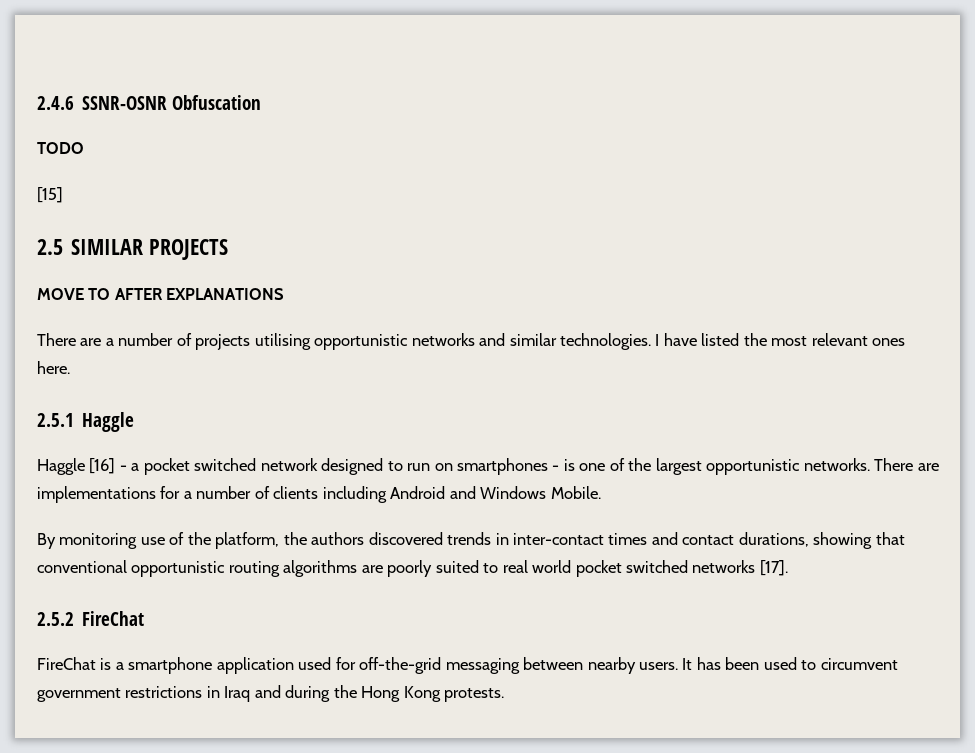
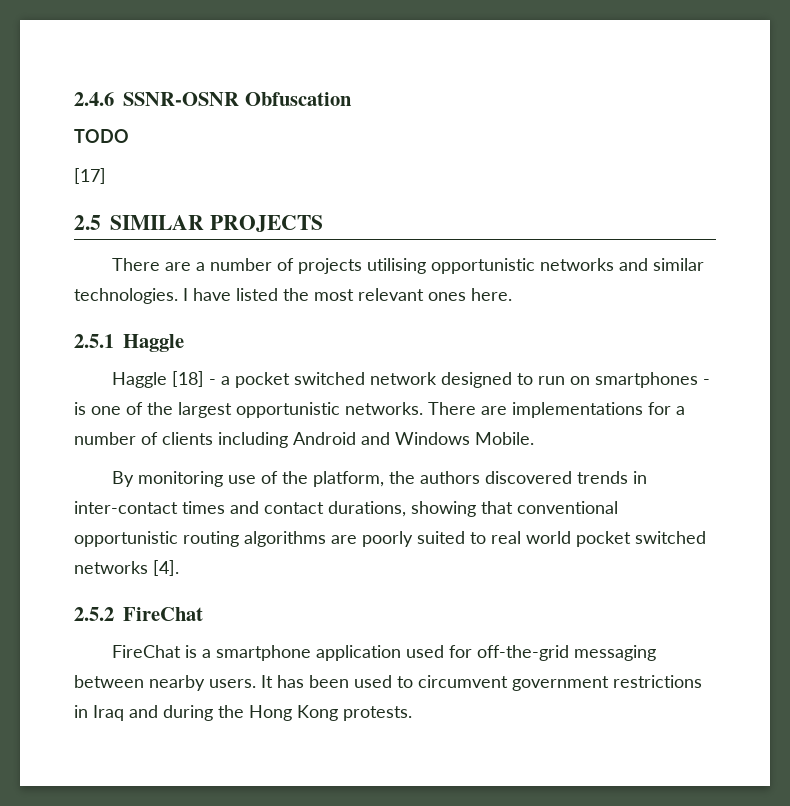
- [15]
+ [17]
- MOVE TO AFTER EXPLANATIONS
- Haggle [16] - a pocket switched network designed to run on smartphones - is one of the largest opportunistic networks.
+ Haggle [18] - a pocket switched network designed to run on smartphones - is one of the largest opportunistic networks.
- By monitoring use of the platform, the authors discovered trends in inter-contact times and contact durations, showing that conventional opportunistic routing algorithms are poorly suited to real world pocket switched networks [17].
+ By monitoring use of the platform, the authors discovered trends in inter-contact times and contact durations, showing that conventional opportunistic routing algorithms are poorly suited to real world pocket switched networks [4].

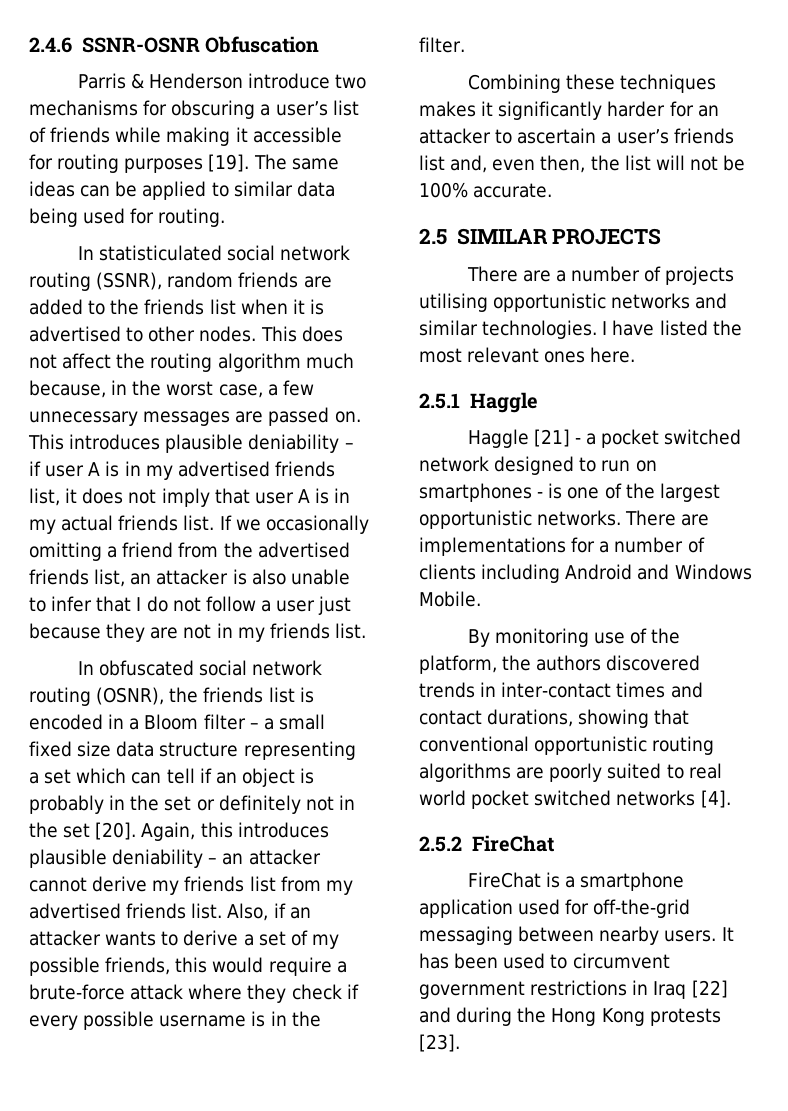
- TODO
- [17]
+ Parris & Henderson introduce two mechanisms for obscuring a user’s list of friends while making it accessible for routing purposes [19]. The same ideas can be applied to similar data being used for routing.
+ In statisticulated social network routing (SSNR), random friends are added to the friends list when it is advertised to other nodes. This does not affect the routing algorithm much because, in the worst case, a few unnecessary messages are passed on. This introduces plausible deniability – if user A is in my advertised friends list, it does not imply that user A is in my actual friends list. If we occasionally omitting a friend from the advertised friends list, an attacker is also unable to infer that I do not follow a user just because they are not in my friends list.
+ In obfuscated social network routing (OSNR), the friends list is encoded in a Bloom filter – a small fixed size data structure representing a set which can tell if an object is probably in the set or definitely not in the set [20]. Again, this introduces plausible deniability – an attacker cannot derive my friends list from my advertised friends list. Also, if an attacker wants to derive a set of my possible friends, this would require a brute-force attack where they check if every possible username is in the filter.
+ Combining these techniques makes it significantly harder for an attacker to ascertain a user’s friends list and, even then, the list will not be 100% accurate.
- Haggle [18] - a pocket switched network designed to run on smartphones - is one of the largest opportunistic networks.
+ Haggle [21] - a pocket switched network designed to run on smartphones - is one of the largest opportunistic networks.
- It has been used to circumvent government restrictions in Iraq and during the Hong Kong protests.
+ It has been used to circumvent government restrictions in Iraq [22] and during the Hong Kong protests [23].

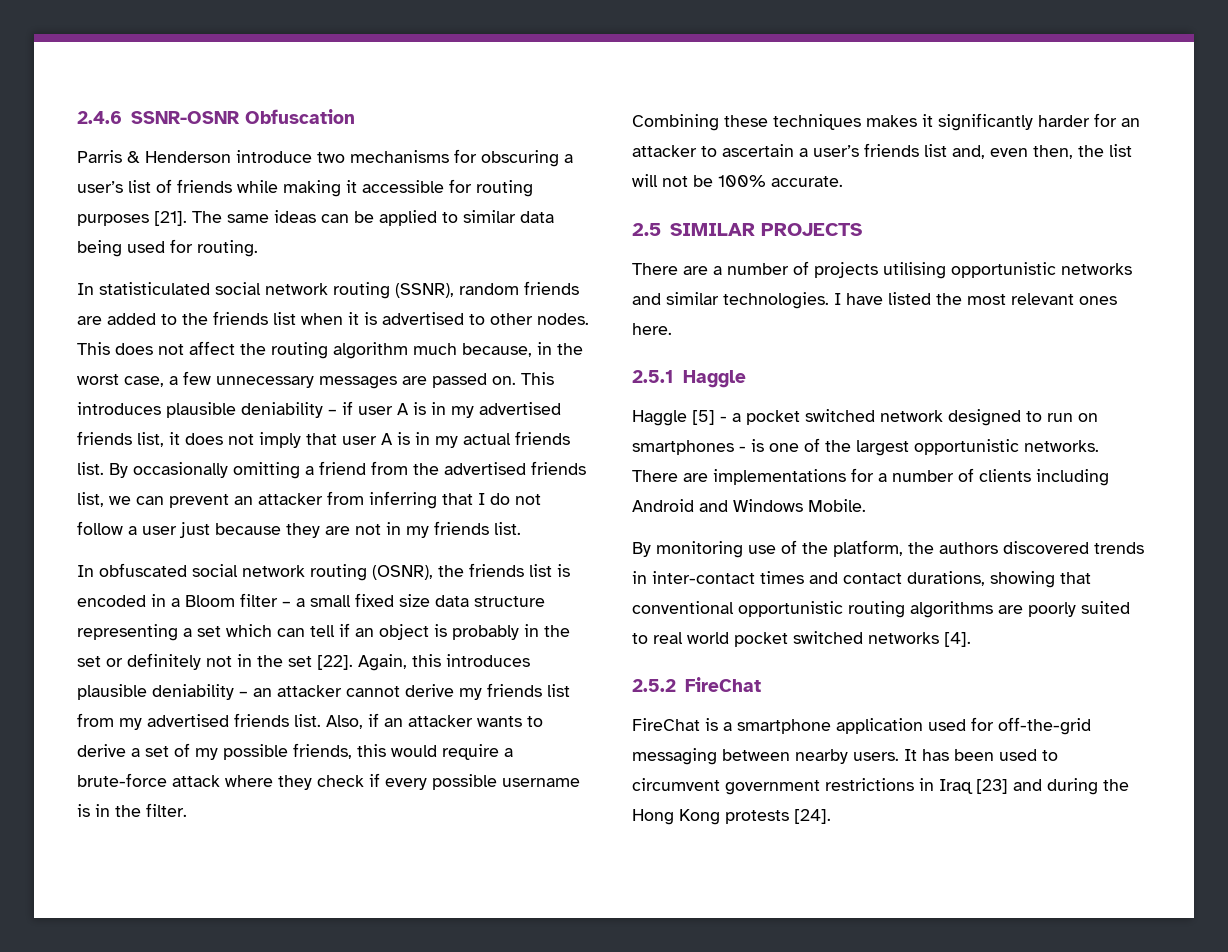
- Parris & Henderson introduce two mechanisms for obscuring a user’s list of friends while making it accessible for routing purposes [19].
+ Parris & Henderson introduce two mechanisms for obscuring a user’s list of friends while making it accessible for routing purposes [21].
- If we occasionally omitting a friend from the advertised friends list, an attacker is also unable to infer that I do not follow a user just because they are not in my friends list.
+ By occasionally omitting a friend from the advertised friends list, we can prevent an attacker from inferring that I do not follow a user just because they are not in my friends list.
- In obfuscated social network routing (OSNR), the friends list is encoded in a Bloom filter – a small fixed size data structure representing a set which can tell if an object is probably in the set or definitely not in the set [20].
+ In obfuscated social network routing (OSNR), the friends list is encoded in a Bloom filter – a small fixed size data structure representing a set which can tell if an object is probably in the set or definitely not in the set [22].
- Haggle [21] - a pocket switched network designed to run on smartphones - is one of the largest opportunistic networks.
+ Haggle [5] - a pocket switched network designed to run on smartphones - is one of the largest opportunistic networks.
- It has been used to circumvent government restrictions in Iraq [22] and during the Hong Kong protests [23].
+ It has been used to circumvent government restrictions in Iraq [23] and during the Hong Kong protests [24].

